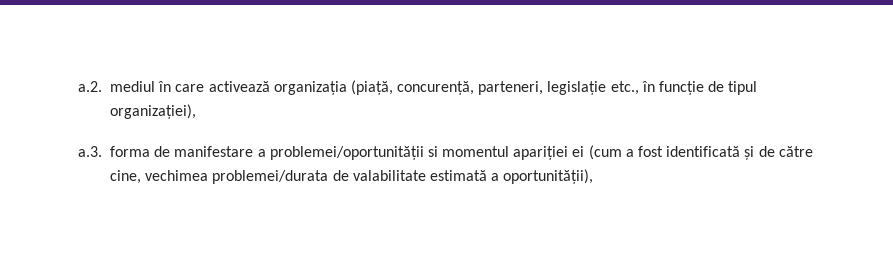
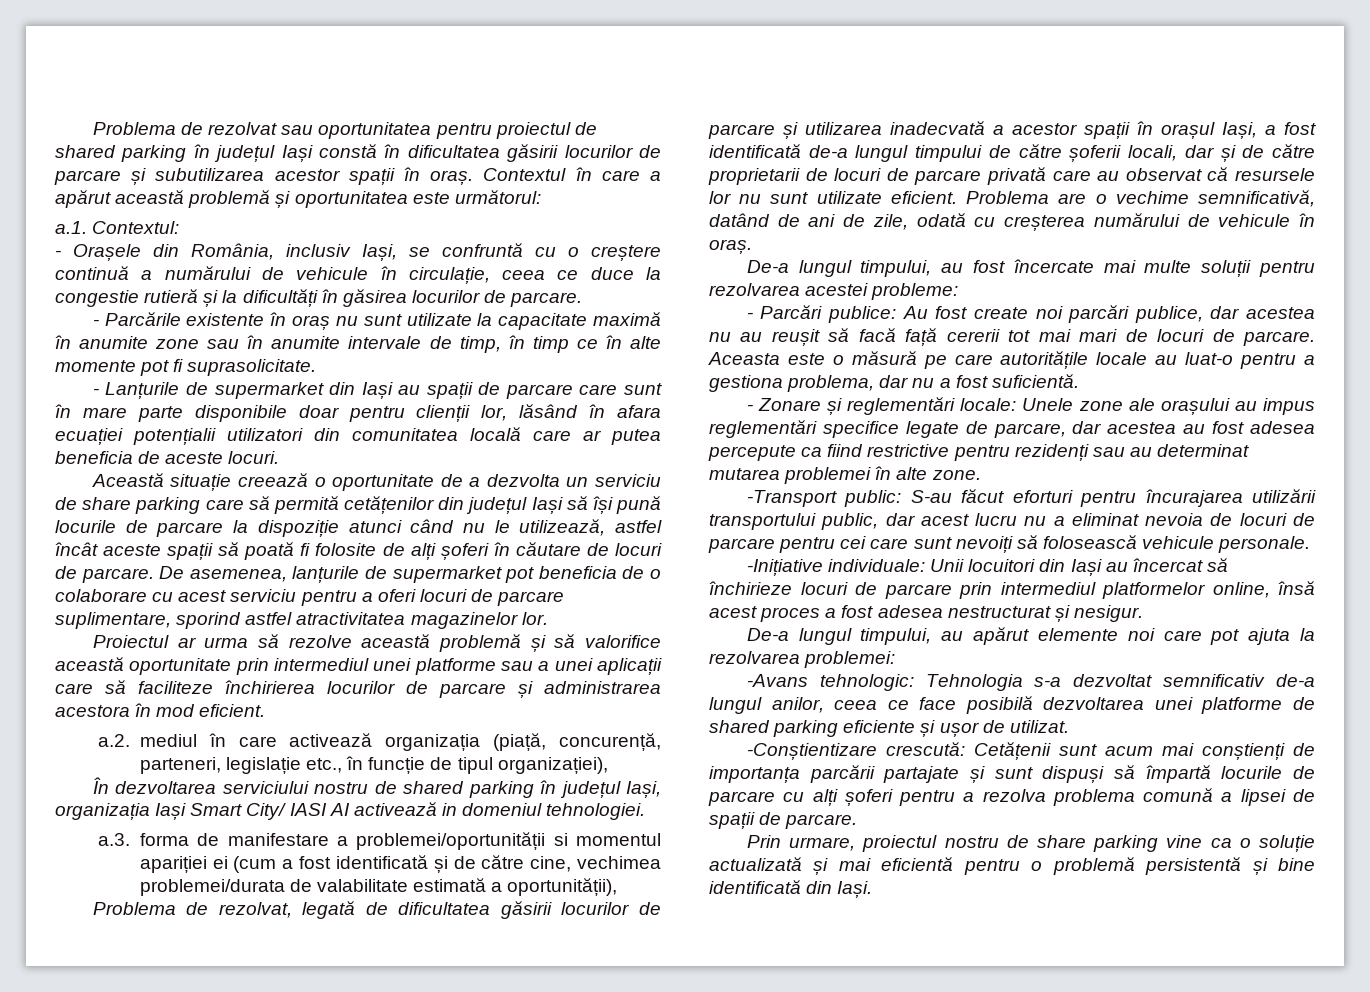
+ Problema de rezolvat sau oportunitatea pentru proiectul de shared parking în județul Iași constă în dificultatea găsirii locurilor de parcare și subutilizarea acestor spații în oraș. Contextul în care a apărut această problemă și oportunitatea este următorul:
+ a.1. Contextul:
+ - Orașele din România, inclusiv Iași, se confruntă cu o creștere continuă a numărului de vehicule în circulație, ceea ce duce la congestie rutieră și la dificultăți în găsirea locurilor de parcare.
+ - Parcările existente în oraș nu sunt utilizate la capacitate maximă în anumite zone sau în anumite intervale de timp, în timp ce în alte momente pot fi suprasolicitate.
+ - Lanțurile de supermarket din Iași au spații de parcare care sunt în mare parte disponibile doar pentru clienții lor, lăsând în afara ecuației potențialii utilizatori din comunitatea locală care ar putea beneficia de aceste locuri.
+ Această situație creează o oportunitate de a dezvolta un serviciu de share parking care să permită cetățenilor din județul Iași să își pună locurile de parcare la dispoziție atunci când nu le utilizează, astfel încât aceste spații să poată fi folosite de alți șoferi în căutare de locuri de parcare. De asemenea, lanțurile de supermarket pot beneficia de o colaborare cu acest serviciu pentru a oferi locuri de parcare suplimentare, sporind astfel atractivitatea magazinelor lor.
+ Proiectul ar urma să rezolve această problemă și să valorifice această oportunitate prin intermediul unei platforme sau a unei aplicații care să faciliteze închirierea locurilor de parcare și administrarea acestora în mod eficient.
+ În dezvoltarea serviciului nostru de shared parking în județul Iași, organizația Iași Smart City/ IASI AI activează in domeniul tehnologiei.
+ Problema de rezolvat, legată de dificultatea găsirii locurilor de parcare și utilizarea inadecvată a acestor spații în orașul Iași, a fost identificată de-a lungul timpului de către șoferii locali, dar și de către proprietarii de locuri de parcare privată care au observat că resursele lor nu sunt utilizate eficient. Problema are o vechime semnificativă, datând de ani de zile, odată cu creșterea numărului de vehicule în oraș.
+ De-a lungul timpului, au fost încercate mai multe soluții pentru rezolvarea acestei probleme:
+ - Parcări publice: Au fost create noi parcări publice, dar acestea nu au reușit să facă față cererii tot mai mari de locuri de parcare. Aceasta este o măsură pe care autoritățile locale au luat-o pentru a gestiona problema, dar nu a fost suficientă.
+ - Zonare și reglementări locale: Unele zone ale orașului au impus reglementări specifice legate de parcare, dar acestea au fost adesea percepute ca fiind restrictive pentru rezidenți sau au determinat mutarea problemei în alte zone.
+ -Transport public: S-au făcut eforturi pentru încurajarea utilizării transportului public, dar acest lucru nu a eliminat nevoia de locuri de parcare pentru cei care sunt nevoiți să folosească vehicule personale.
+ -Inițiative individuale: Unii locuitori din Iași au încercat să închirieze locuri de parcare prin intermediul platformelor online, însă acest proces a fost adesea nestructurat și nesigur.
+ De-a lungul timpului, au apărut elemente noi care pot ajuta la rezolvarea problemei:
+ -Avans tehnologic: Tehnologia s-a dezvoltat semnificativ de-a lungul anilor, ceea ce face posibilă dezvoltarea unei platforme de shared parking eficiente și ușor de utilizat.
+ -Conștientizare crescută: Cetățenii sunt acum mai conștienți de importanța parcării partajate și sunt dispuși să împartă locurile de parcare cu alți șoferi pentru a rezolva problema comună a lipsei de spații de parcare.
+ Prin urmare, proiectul nostru de share parking vine ca o soluție actualizată și mai eficientă pentru o problemă persistentă și bine identificată din Iași.

